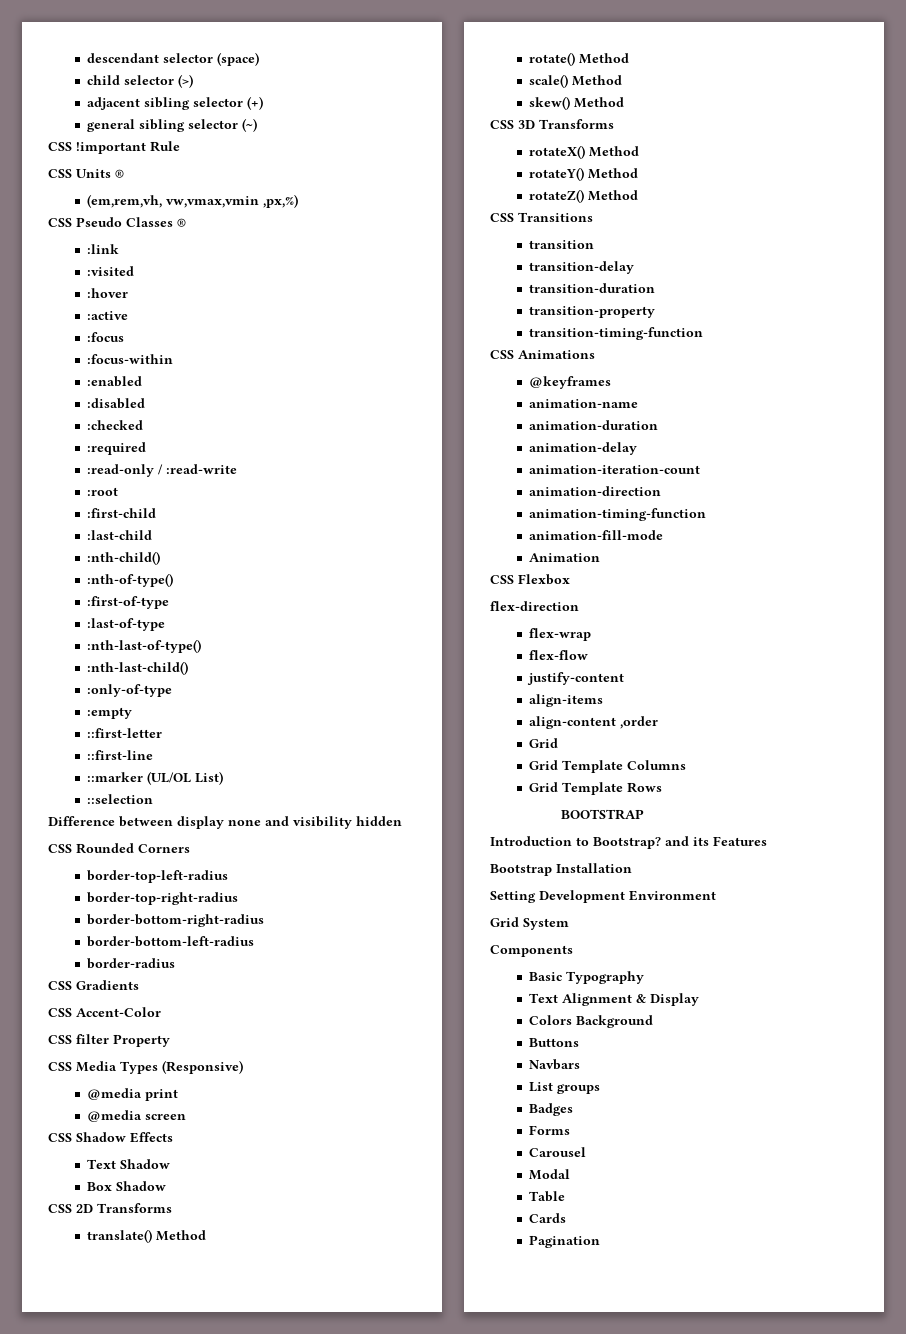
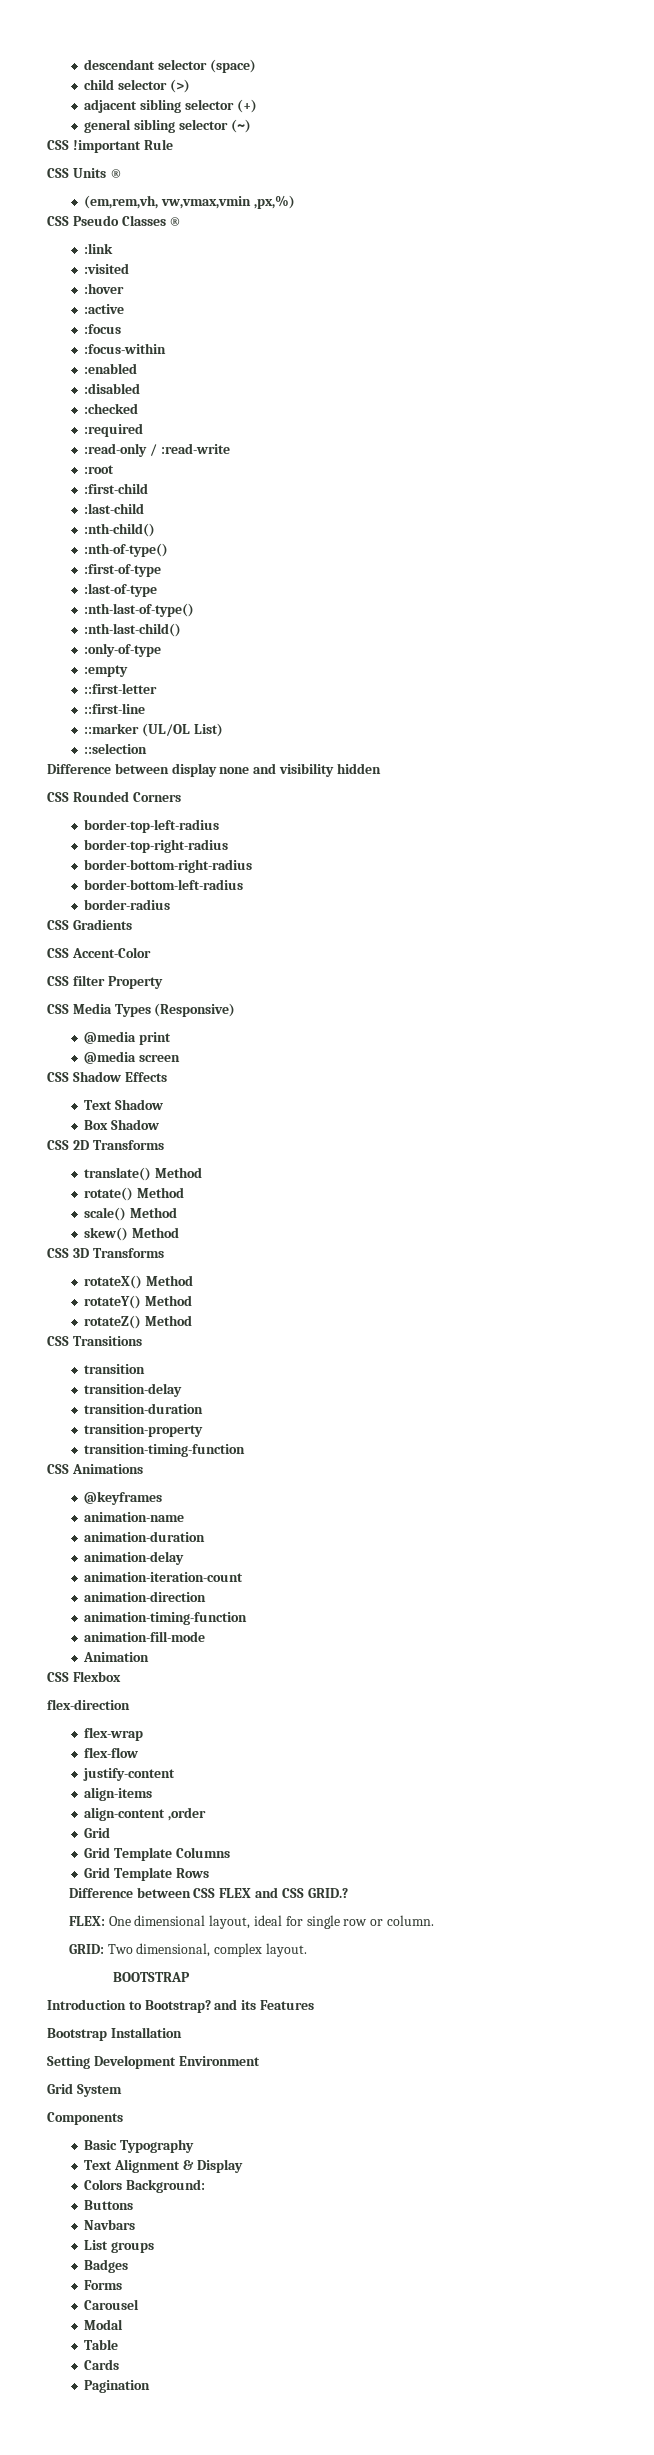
+ Difference between CSS FLEX and CSS GRID.?
+ FLEX: One dimensional layout, ideal for single row or column.
+ GRID: Two dimensional, complex layout.
- Colors Background
+ Colors Background:

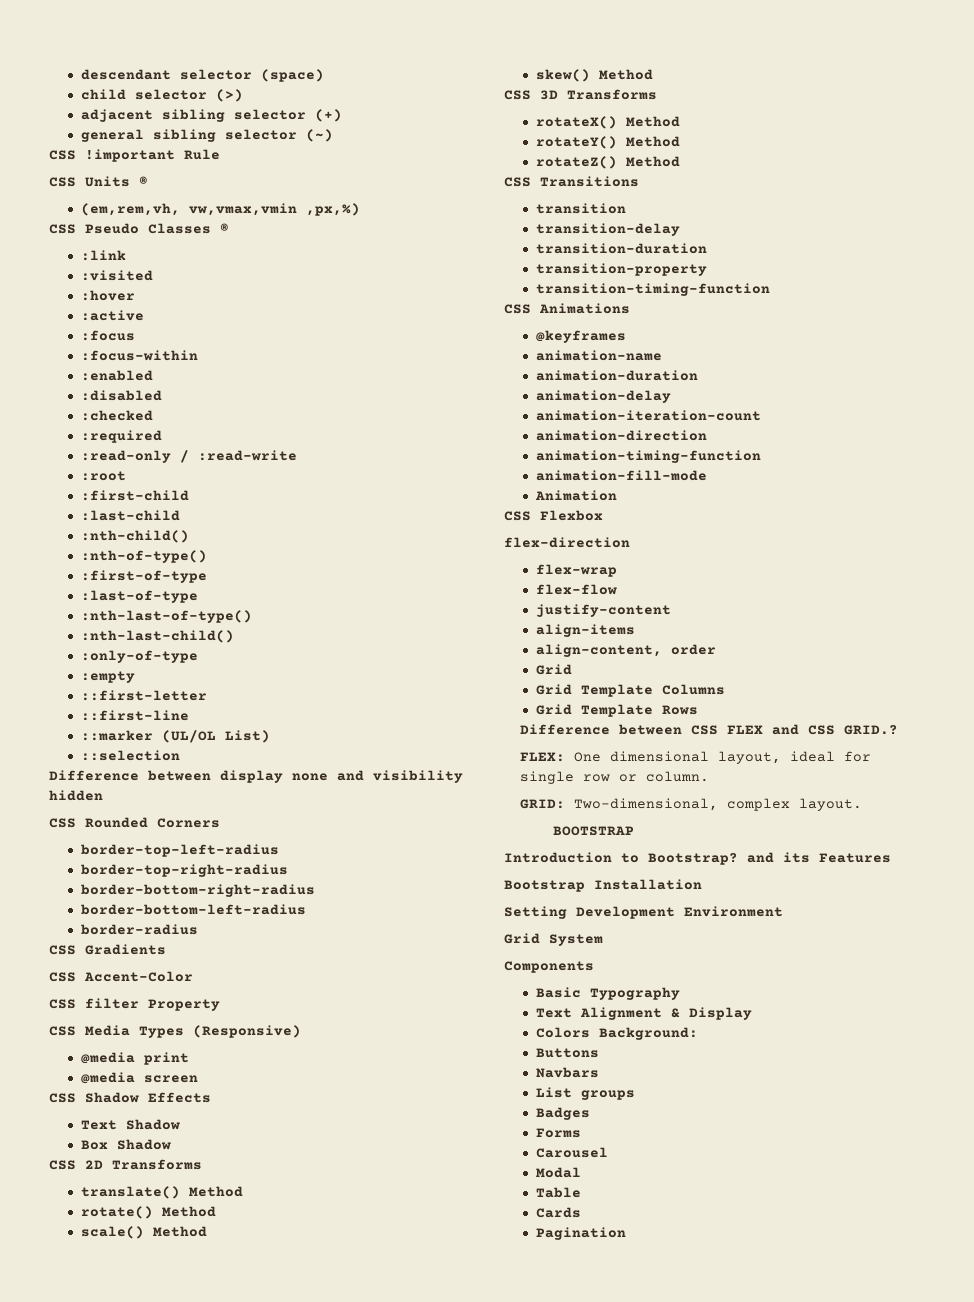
- align-content ,order
+ align-content, order
- GRID: Two dimensional, complex layout.
+ GRID: Two-dimensional, complex layout.

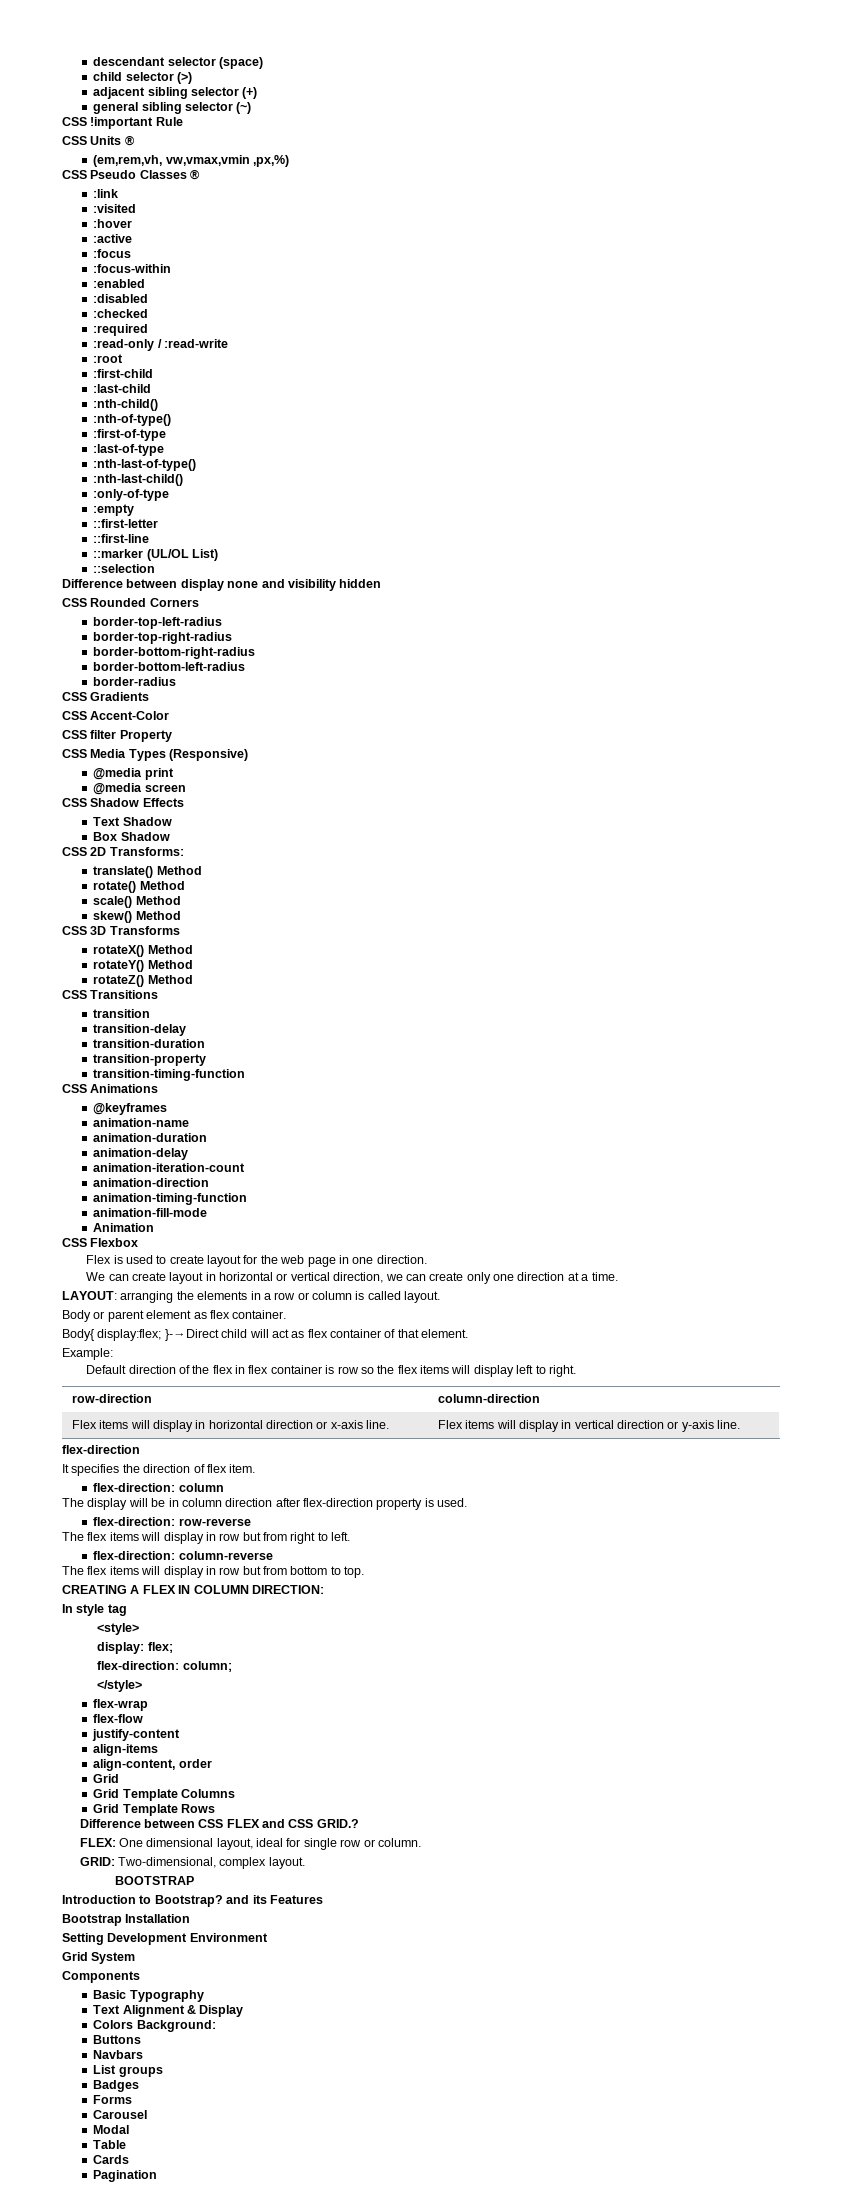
- CSS 2D Transforms
+ CSS 2D Transforms:
+ Flex is used to create layout for the web page in one direction.
+ We can create layout in horizontal or vertical direction, we can create only one direction at a time.
+ LAYOUT: arranging the elements in a row or column is called layout.
+ Body or parent element as flex container.
+ Body{ display:flex; }-→Direct child will act as flex container of that element.
+ Example:
+ Default direction of the flex in flex container is row so the flex items will display left to right.
+ row-direction | column-direction
+ Flex items will display in horizontal direction or x-axis line. | Flex items will display in vertical direction or y-axis line.
  flex-direction
+ It specifies the direction of flex item.
+ flex-direction: column
+ The display will be in column direction after flex-direction property is used.
+ flex-direction: row-reverse
+ The flex items will display in row but from right to left.
+ flex-direction: column-reverse
+ The flex items will display in row but from bottom to top.
+ CREATING A FLEX IN COLUMN DIRECTION:
+ In style tag
+ <style>
+ display: flex;
+ flex-direction: column;
+ </style>

